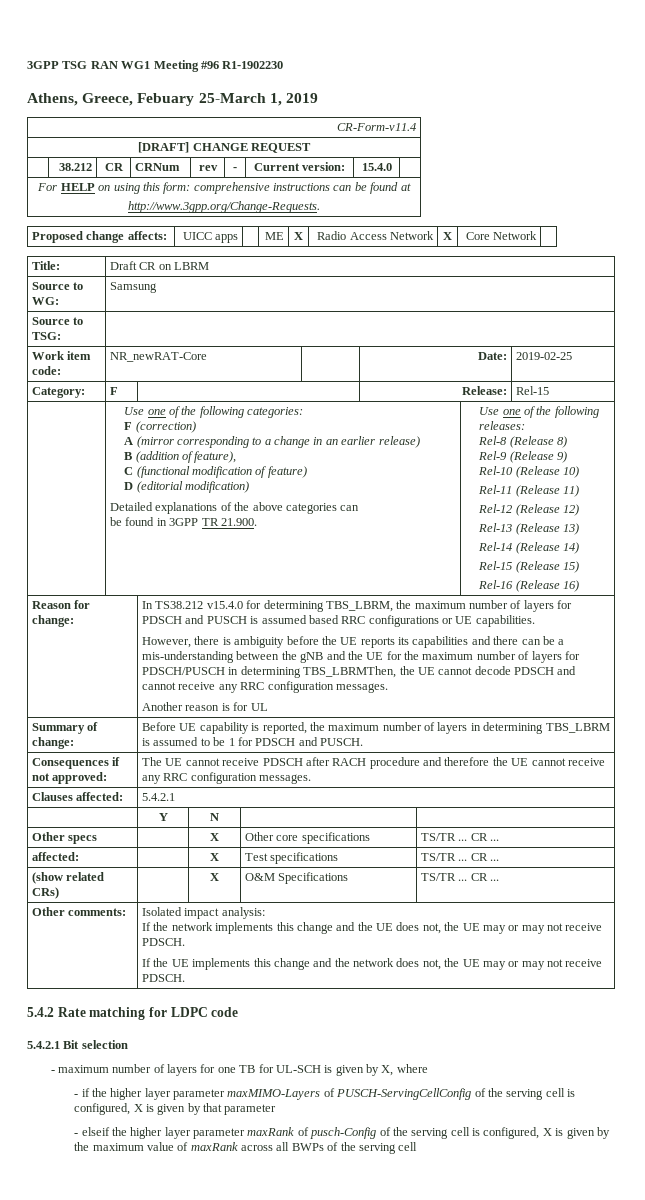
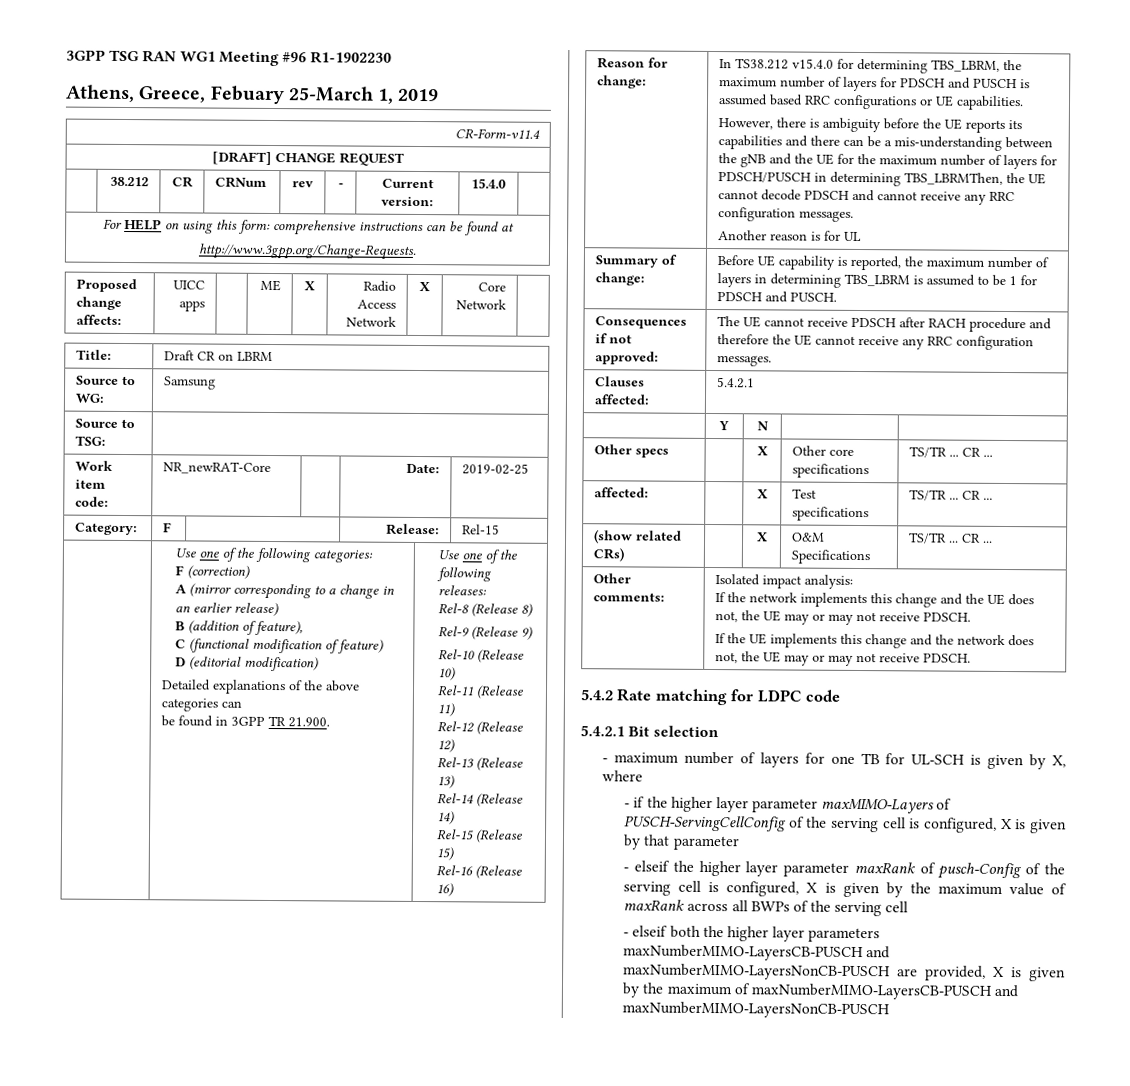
+ - elseif both the higher layer parameters maxNumberMIMO-LayersCB-PUSCH and maxNumberMIMO-LayersNonCB-PUSCH are provided, X is given by the maximum of maxNumberMIMO-LayersCB-PUSCH and maxNumberMIMO-LayersNonCB-PUSCH

